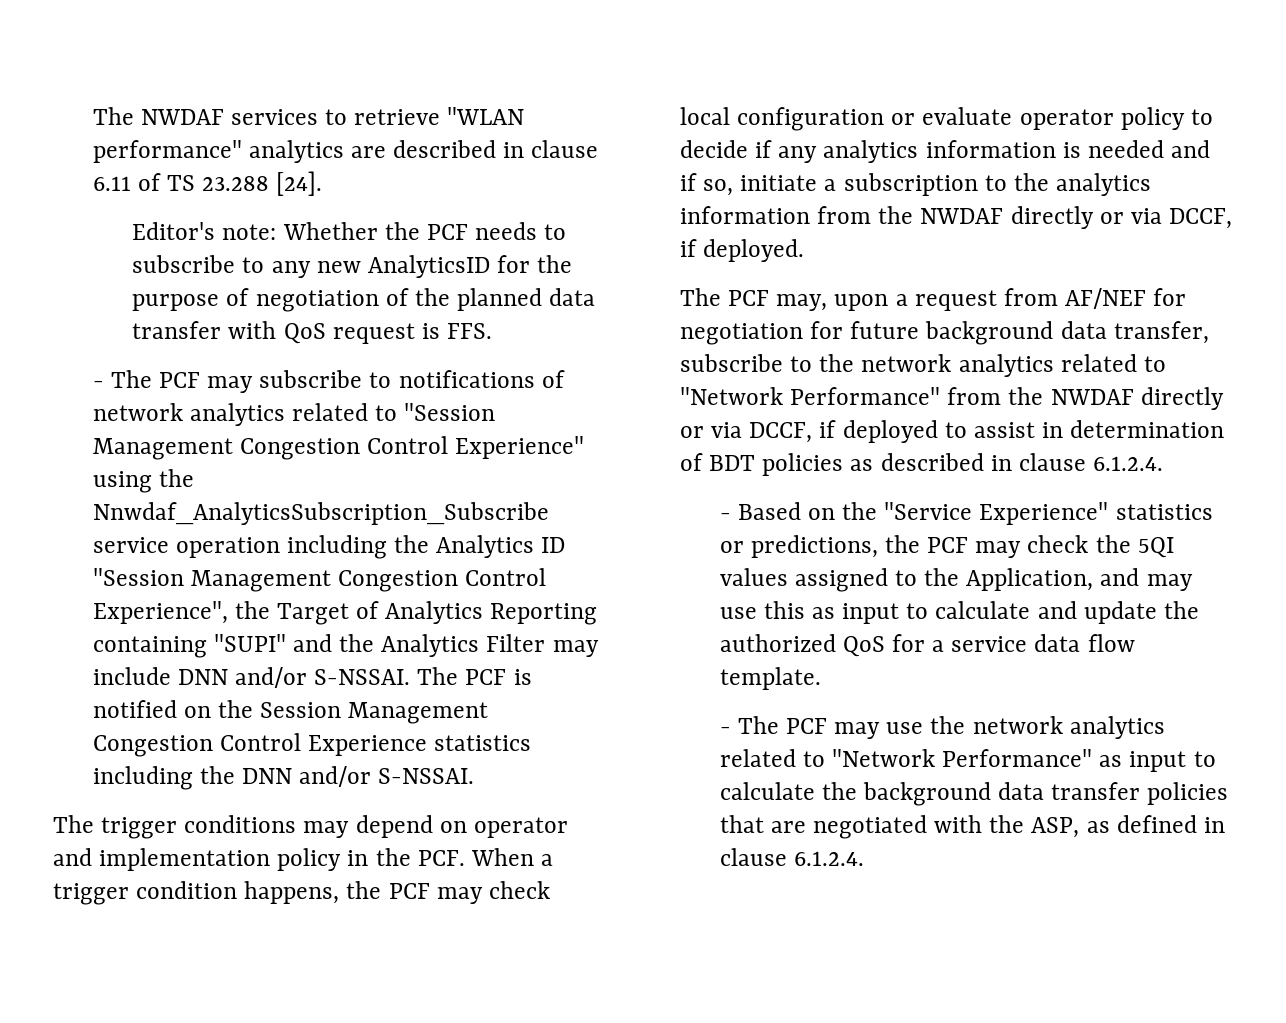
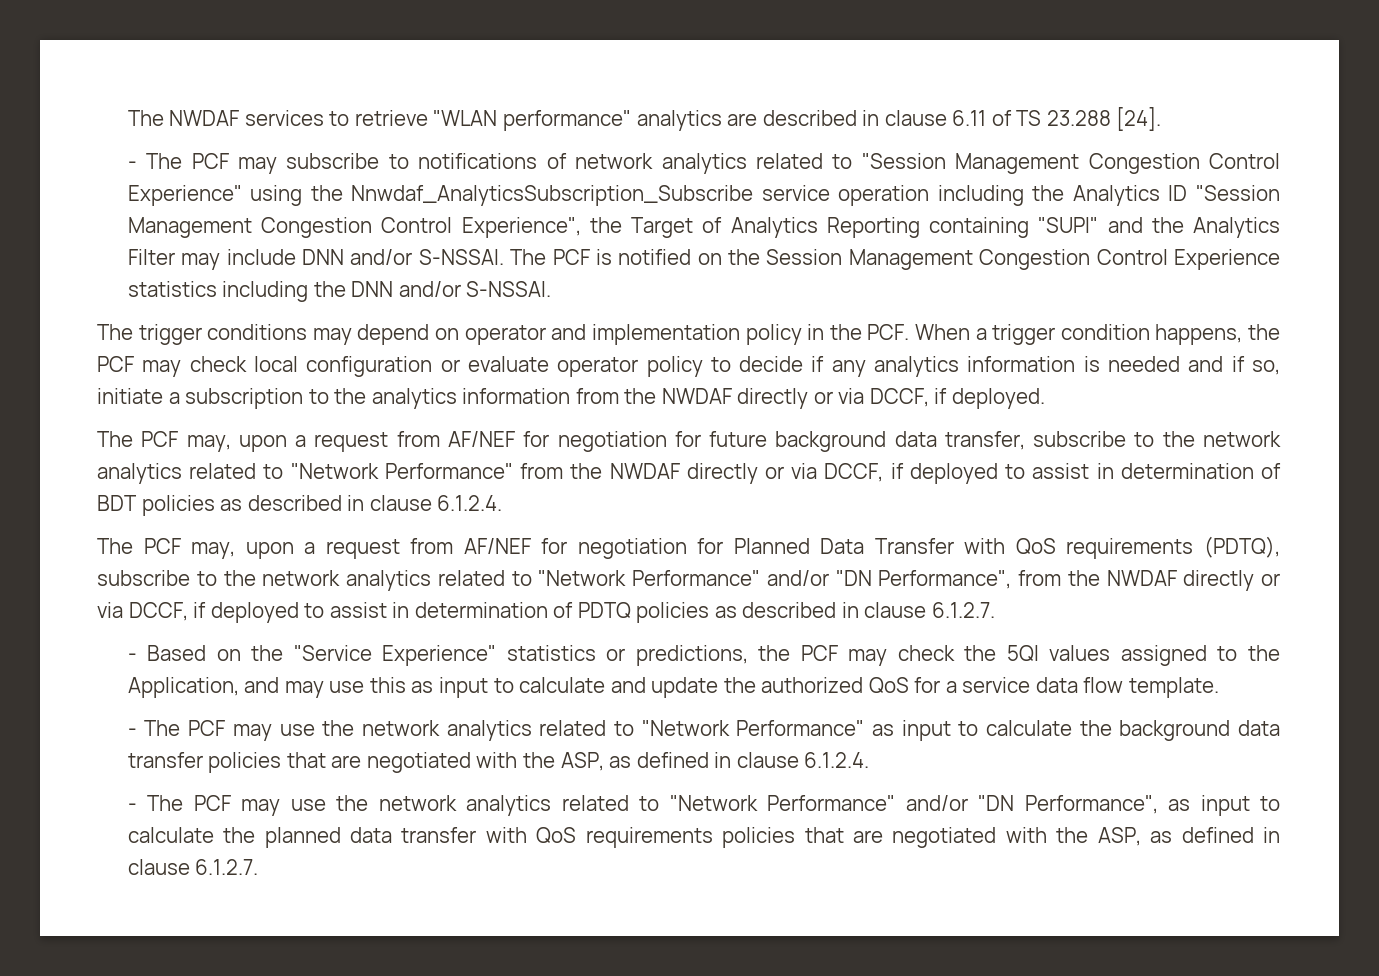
- Editor's note: Whether the PCF needs to subscribe to any new AnalyticsID for the purpose of negotiation of the planned data transfer with QoS request is FFS.
+ The PCF may, upon a request from AF/NEF for negotiation for Planned Data Transfer with QoS requirements (PDTQ), subscribe to the network analytics related to "Network Performance" and/or "DN Performance", from the NWDAF directly or via DCCF, if deployed to assist in determination of PDTQ policies as described in clause 6.1.2.7.
+ - The PCF may use the network analytics related to "Network Performance" and/or "DN Performance", as input to calculate the planned data transfer with QoS requirements policies that are negotiated with the ASP, as defined in clause 6.1.2.7.

